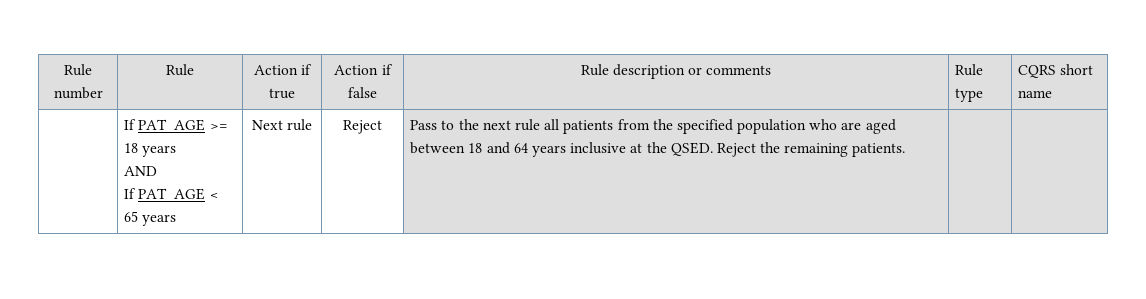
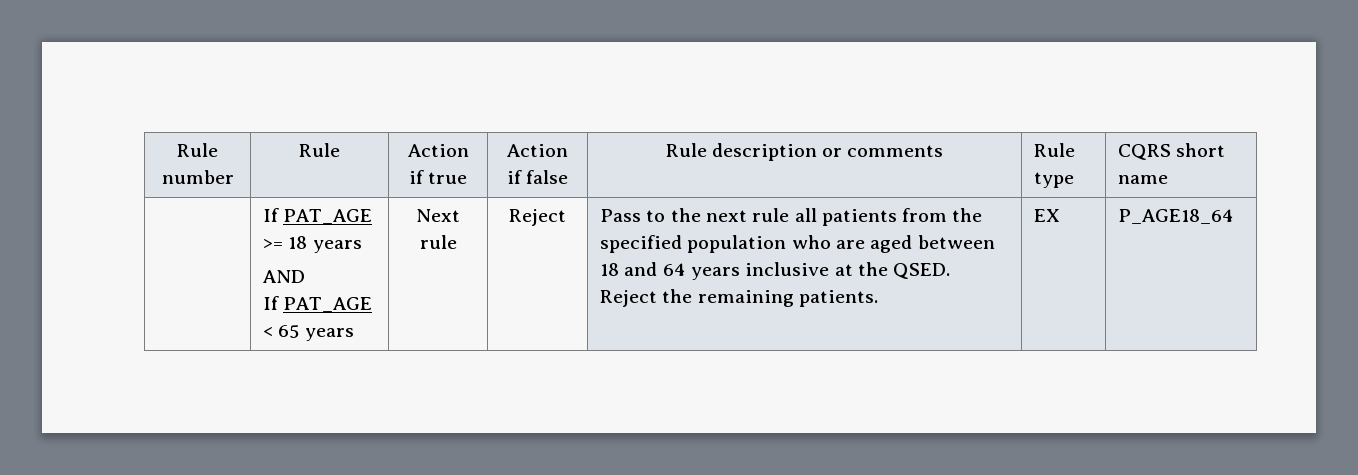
+ EX | P_AGE18_64

